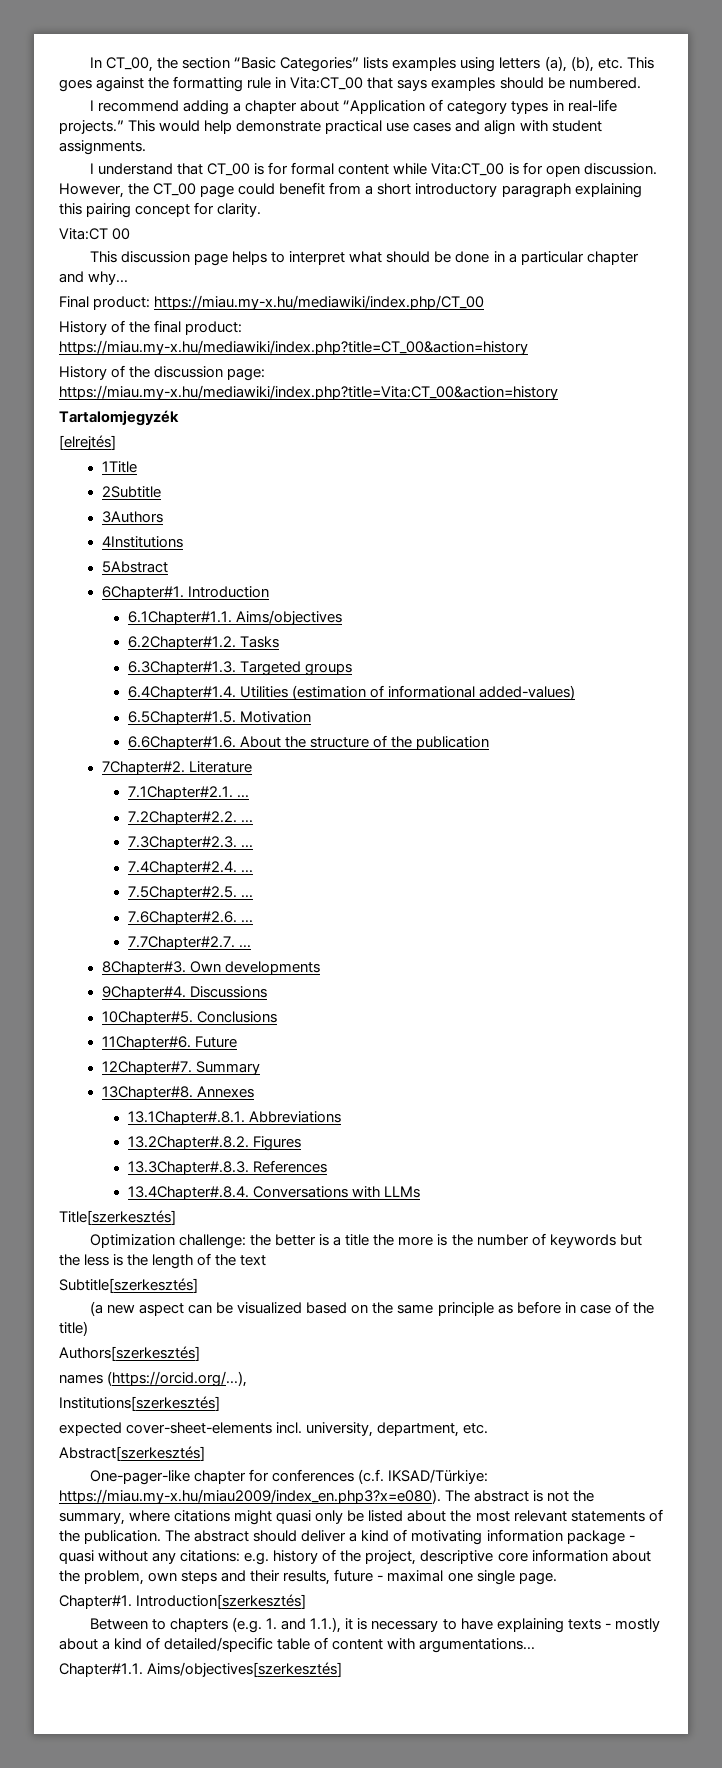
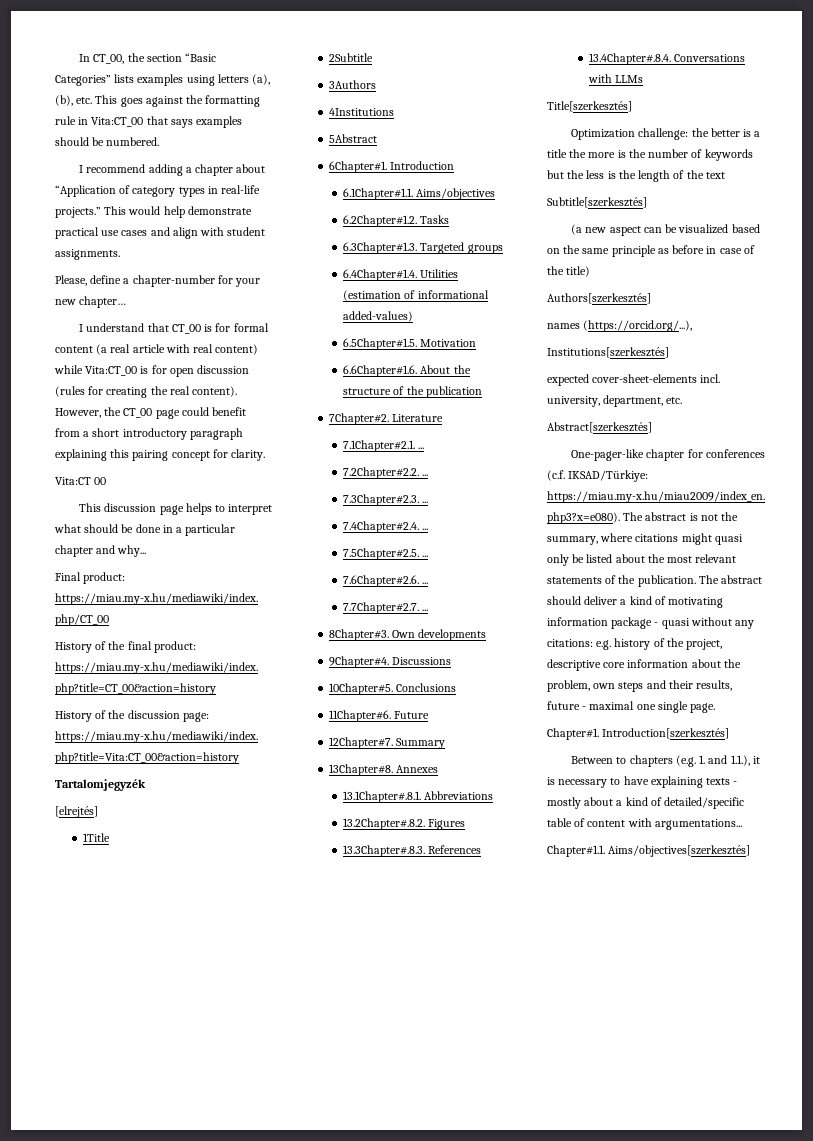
+ Please, define a chapter-number for your new chapter…
- I understand that CT_00 is for formal content while Vita:CT_00 is for open discussion.
+ I understand that CT_00 is for formal content (a real article with real content) while Vita:CT_00 is for open discussion (rules for creating the real content).

